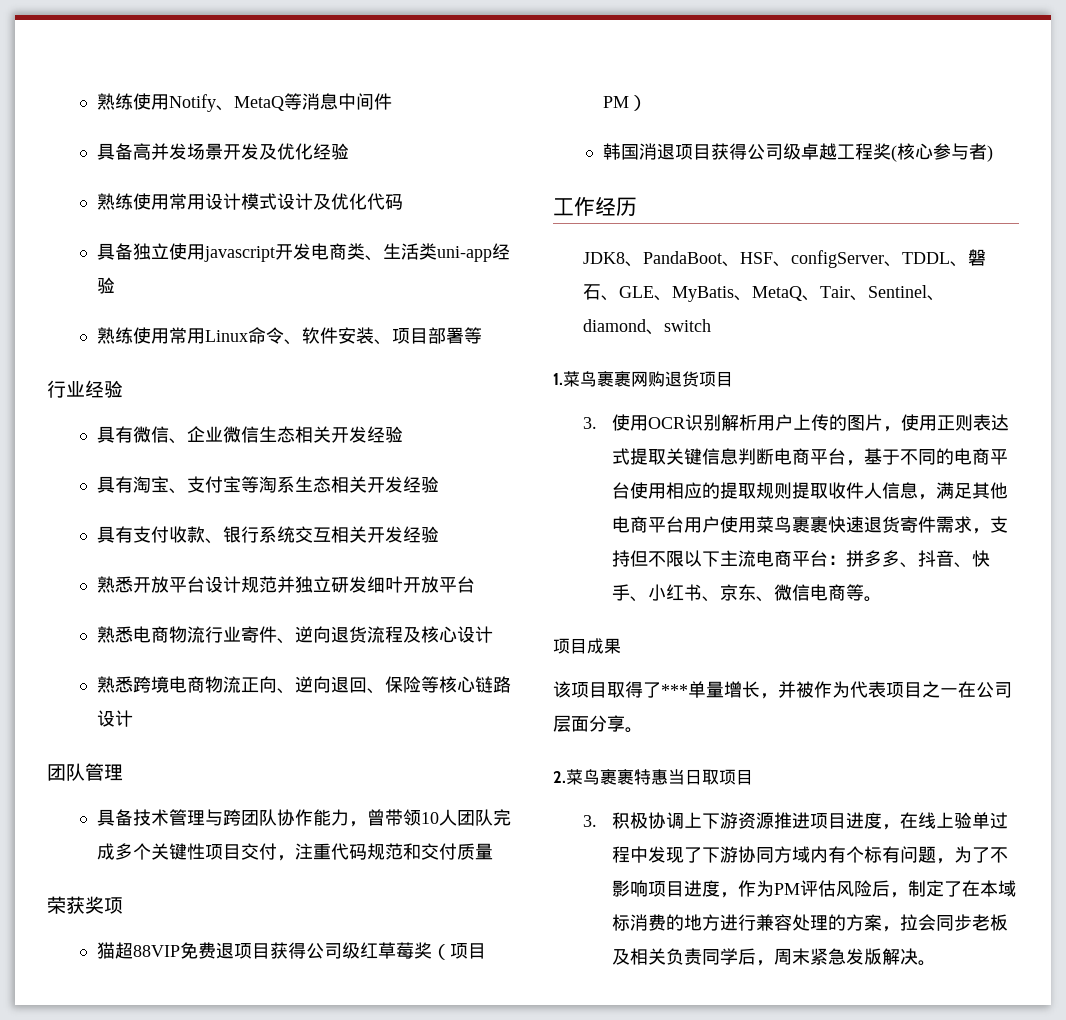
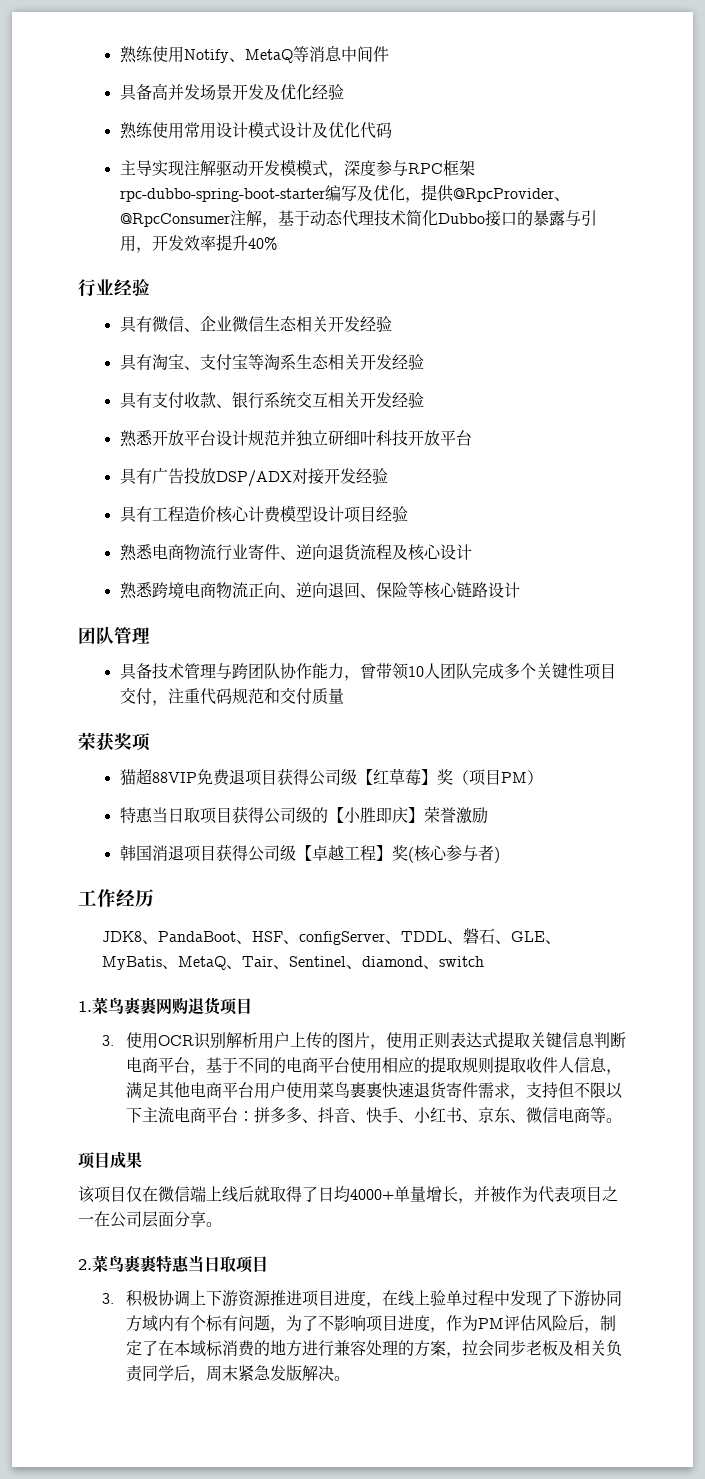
- 具备独立使用javascript开发电商类、生活类uni-app经验
- 熟练使用常用Linux命令、软件安装、项目部署等
+ 主导实现注解驱动开发模模式，深度参与RPC框架rpc-dubbo-spring-boot-starter编写及优化，提供@RpcProvider、@RpcConsumer注解，基于动态代理技术简化Dubbo接口的暴露与引用，开发效率提升40%
- 熟悉开放平台设计规范并独立研发细叶开放平台
+ 熟悉开放平台设计规范并独立研细叶科技开放平台
+ 具有广告投放DSP/ADX对接开发经验
+ 具有工程造价核心计费模型设计项目经验
- 猫超88VIP免费退项目获得公司级红草莓奖（项目PM）
+ 猫超88VIP免费退项目获得公司级【红草莓】奖（项目PM）
+ 特惠当日取项目获得公司级的【小胜即庆】荣誉激励
- 韩国消退项目获得公司级卓越工程奖(核心参与者)
+ 韩国消退项目获得公司级【卓越工程】奖(核心参与者)
- 该项目取得了***单量增长，并被作为代表项目之一在公司层面分享。
+ 该项目仅在微信端上线后就取得了日均4000+单量增长，并被作为代表项目之一在公司层面分享。

